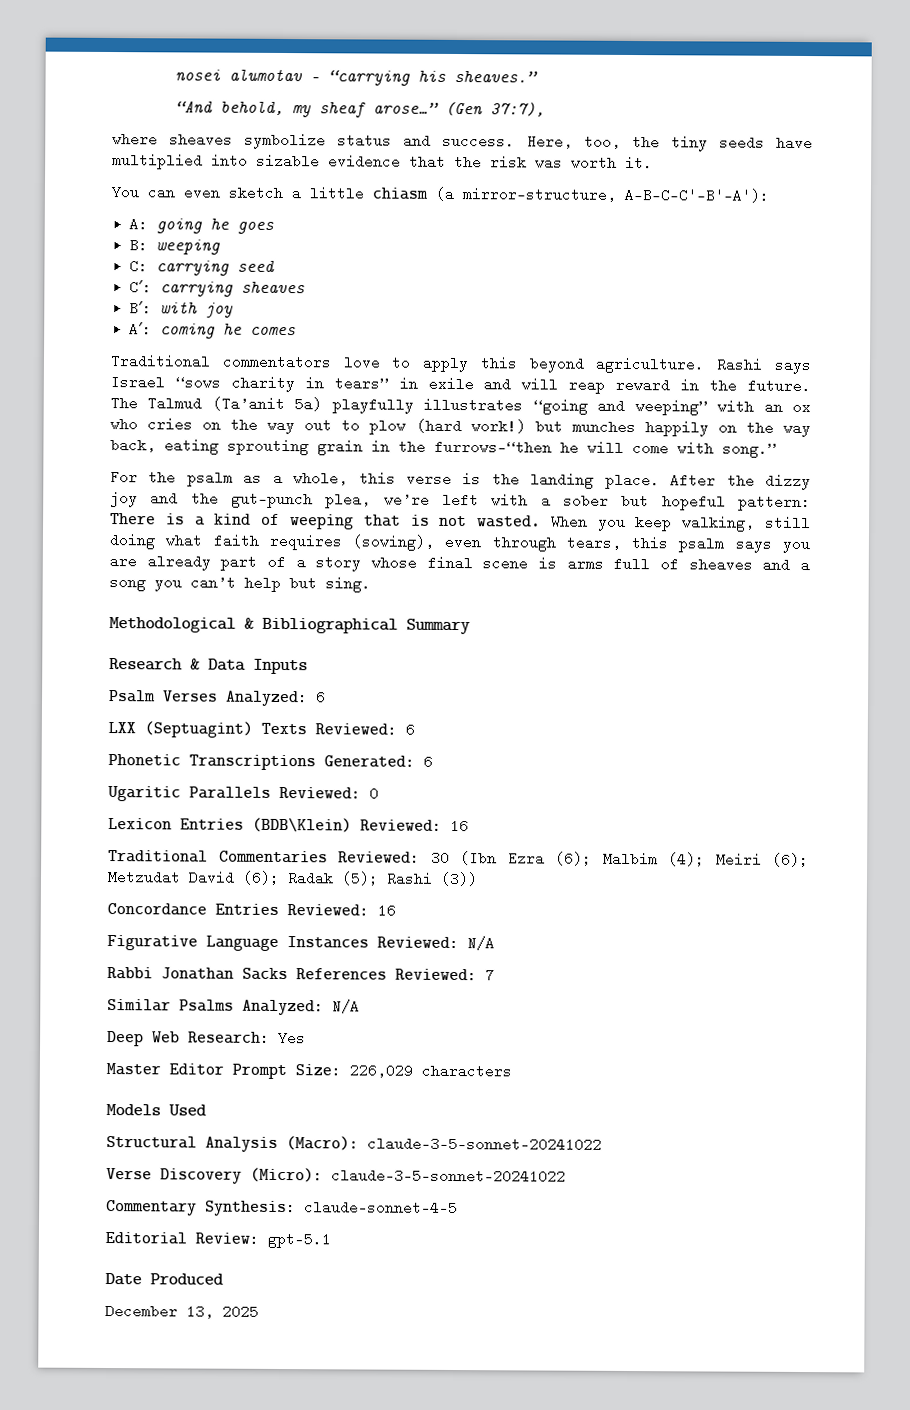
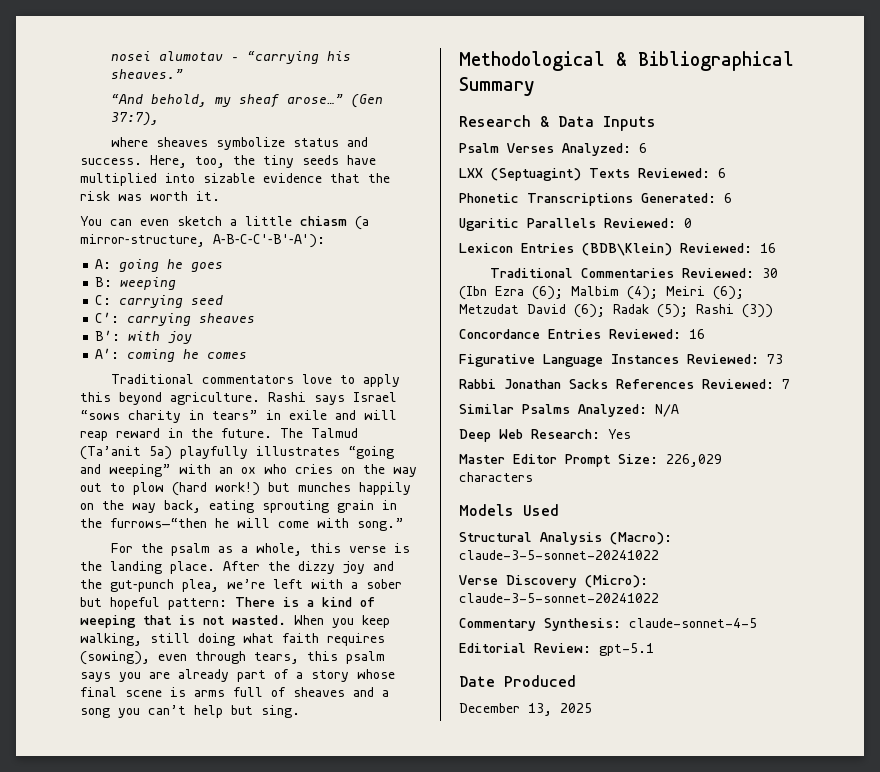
- Figurative Language Instances Reviewed: N/A
+ Figurative Language Instances Reviewed: 73

